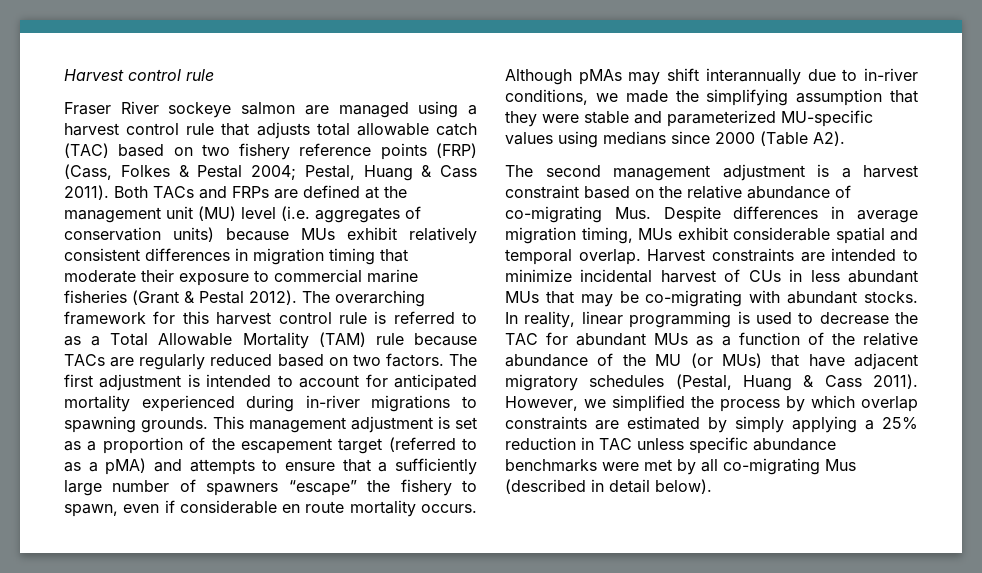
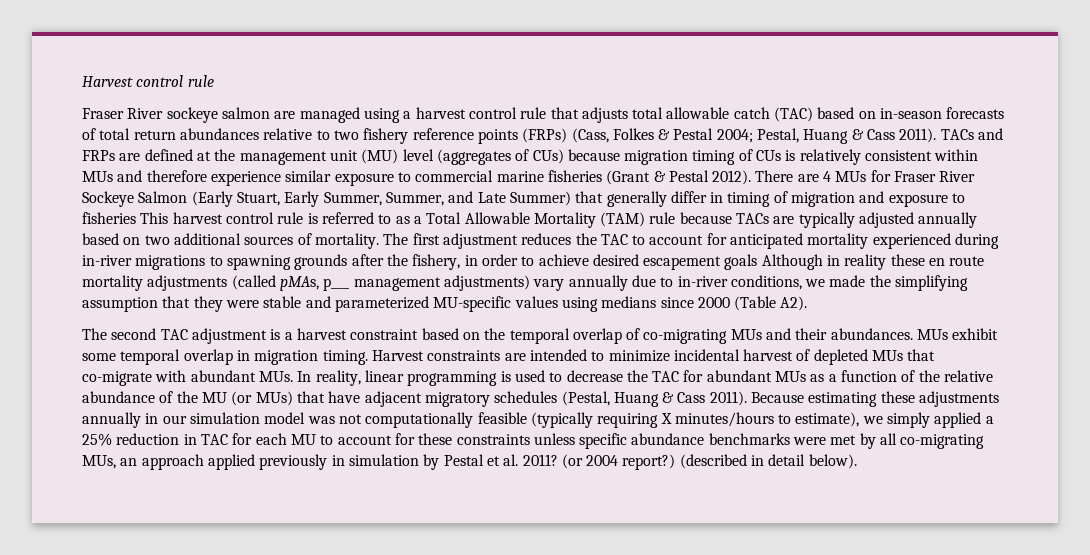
- Fraser River sockeye salmon are managed using a harvest control rule that adjusts total allowable catch (TAC) based on two fishery reference points (FRP) (Cass, Folkes & Pestal 2004; Pestal, Huang & Cass 2011).
+ Fraser River sockeye salmon are managed using a harvest control rule that adjusts total allowable catch (TAC) based on in-season forecasts of total return abundances relative to two fishery reference points (FRPs) (Cass, Folkes & Pestal 2004; Pestal, Huang & Cass 2011).
- Both TACs and FRPs are defined at the management unit (MU) level (i.e. aggregates of conservation units) because MUs exhibit relatively consistent differences in migration timing that moderate their exposure to commercial marine fisheries (Grant & Pestal 2012).
+ TACs and FRPs are defined at the management unit (MU) level (aggregates of CUs) because migration timing of CUs is relatively consistent within MUs and therefore experience similar exposure to commercial marine fisheries (Grant & Pestal 2012).
- The overarching framework for this harvest control rule is referred to as a Total Allowable Mortality (TAM) rule because TACs are regularly reduced based on two factors. The first adjustment is intended to account for anticipated mortality experienced during in-river migrations to spawning grounds. This management adjustment is set as a proportion of the escapement target (referred to as a pMA) and attempts to ensure that a sufficiently large number of spawners “escape” the fishery to spawn, even if considerable en route mortality occurs. Although pMAs may shift interannually due to in-river conditions, we made the simplifying assumption that they were stable and parameterized MU-specific values using medians since 2000 (Table A2).
+ There are 4 MUs for Fraser River Sockeye Salmon (Early Stuart, Early Summer, Summer, and Late Summer) that generally differ in timing of migration and exposure to fisheries This harvest control rule is referred to as a Total Allowable Mortality (TAM) rule because TACs are typically adjusted annually based on two additional sources of mortality. The first adjustment reduces the TAC to account for anticipated mortality experienced during in-river migrations to spawning grounds after the fishery, in order to achieve desired escapement goals Although in reality these en route mortality adjustments (called pMAs, p___ management adjustments) vary annually due to in-river conditions, we made the simplifying assumption that they were stable and parameterized MU-specific values using medians since 2000 (Table A2).
- The second management adjustment is a harvest constraint based on the relative abundance of co-migrating Mus. Despite differences in average migration timing, MUs exhibit considerable spatial and temporal overlap.
+ The second TAC adjustment is a harvest constraint based on the temporal overlap of co-migrating MUs and their abundances. MUs exhibit some temporal overlap in migration timing.
- Harvest constraints are intended to minimize incidental harvest of CUs in less abundant MUs that may be co-migrating with abundant stocks. In reality, linear programming is used to decrease the TAC for abundant MUs as a function of the relative abundance of the MU (or MUs) that have adjacent migratory schedules (Pestal, Huang & Cass 2011).
+ Harvest constraints are intended to minimize incidental harvest of depleted MUs that co-migrate with abundant MUs. In reality, linear programming is used to decrease the TAC for abundant MUs as a function of the relative abundance of the MU (or MUs) that have adjacent migratory schedules (Pestal, Huang & Cass 2011).
- However, we simplified the process by which overlap constraints are estimated by simply applying a 25% reduction in TAC unless specific abundance benchmarks were met by all co-migrating Mus (described in detail below).
+ Because estimating these adjustments annually in our simulation model was not computationally feasible (typically requiring X minutes/hours to estimate), we simply applied a 25% reduction in TAC for each MU to account for these constraints unless specific abundance benchmarks were met by all co-migrating MUs, an approach applied previously in simulation by Pestal et al. 2011? (or 2004 report?) (described in detail below).

